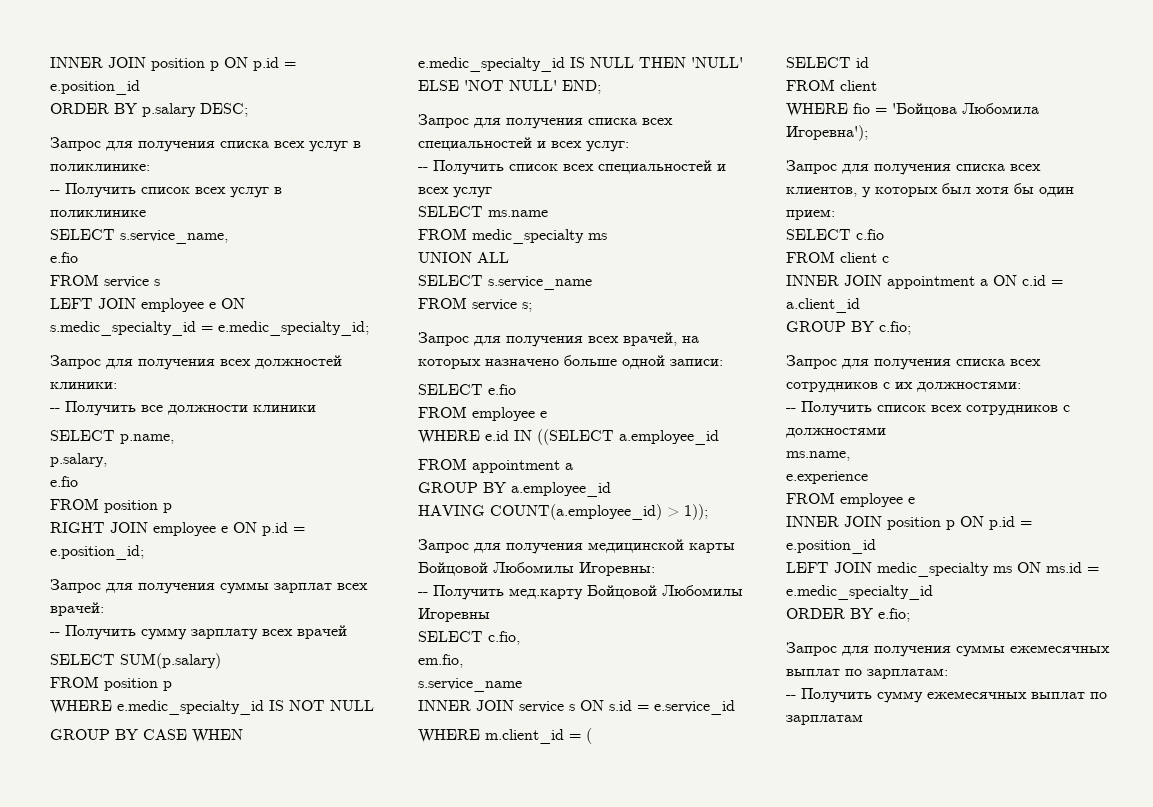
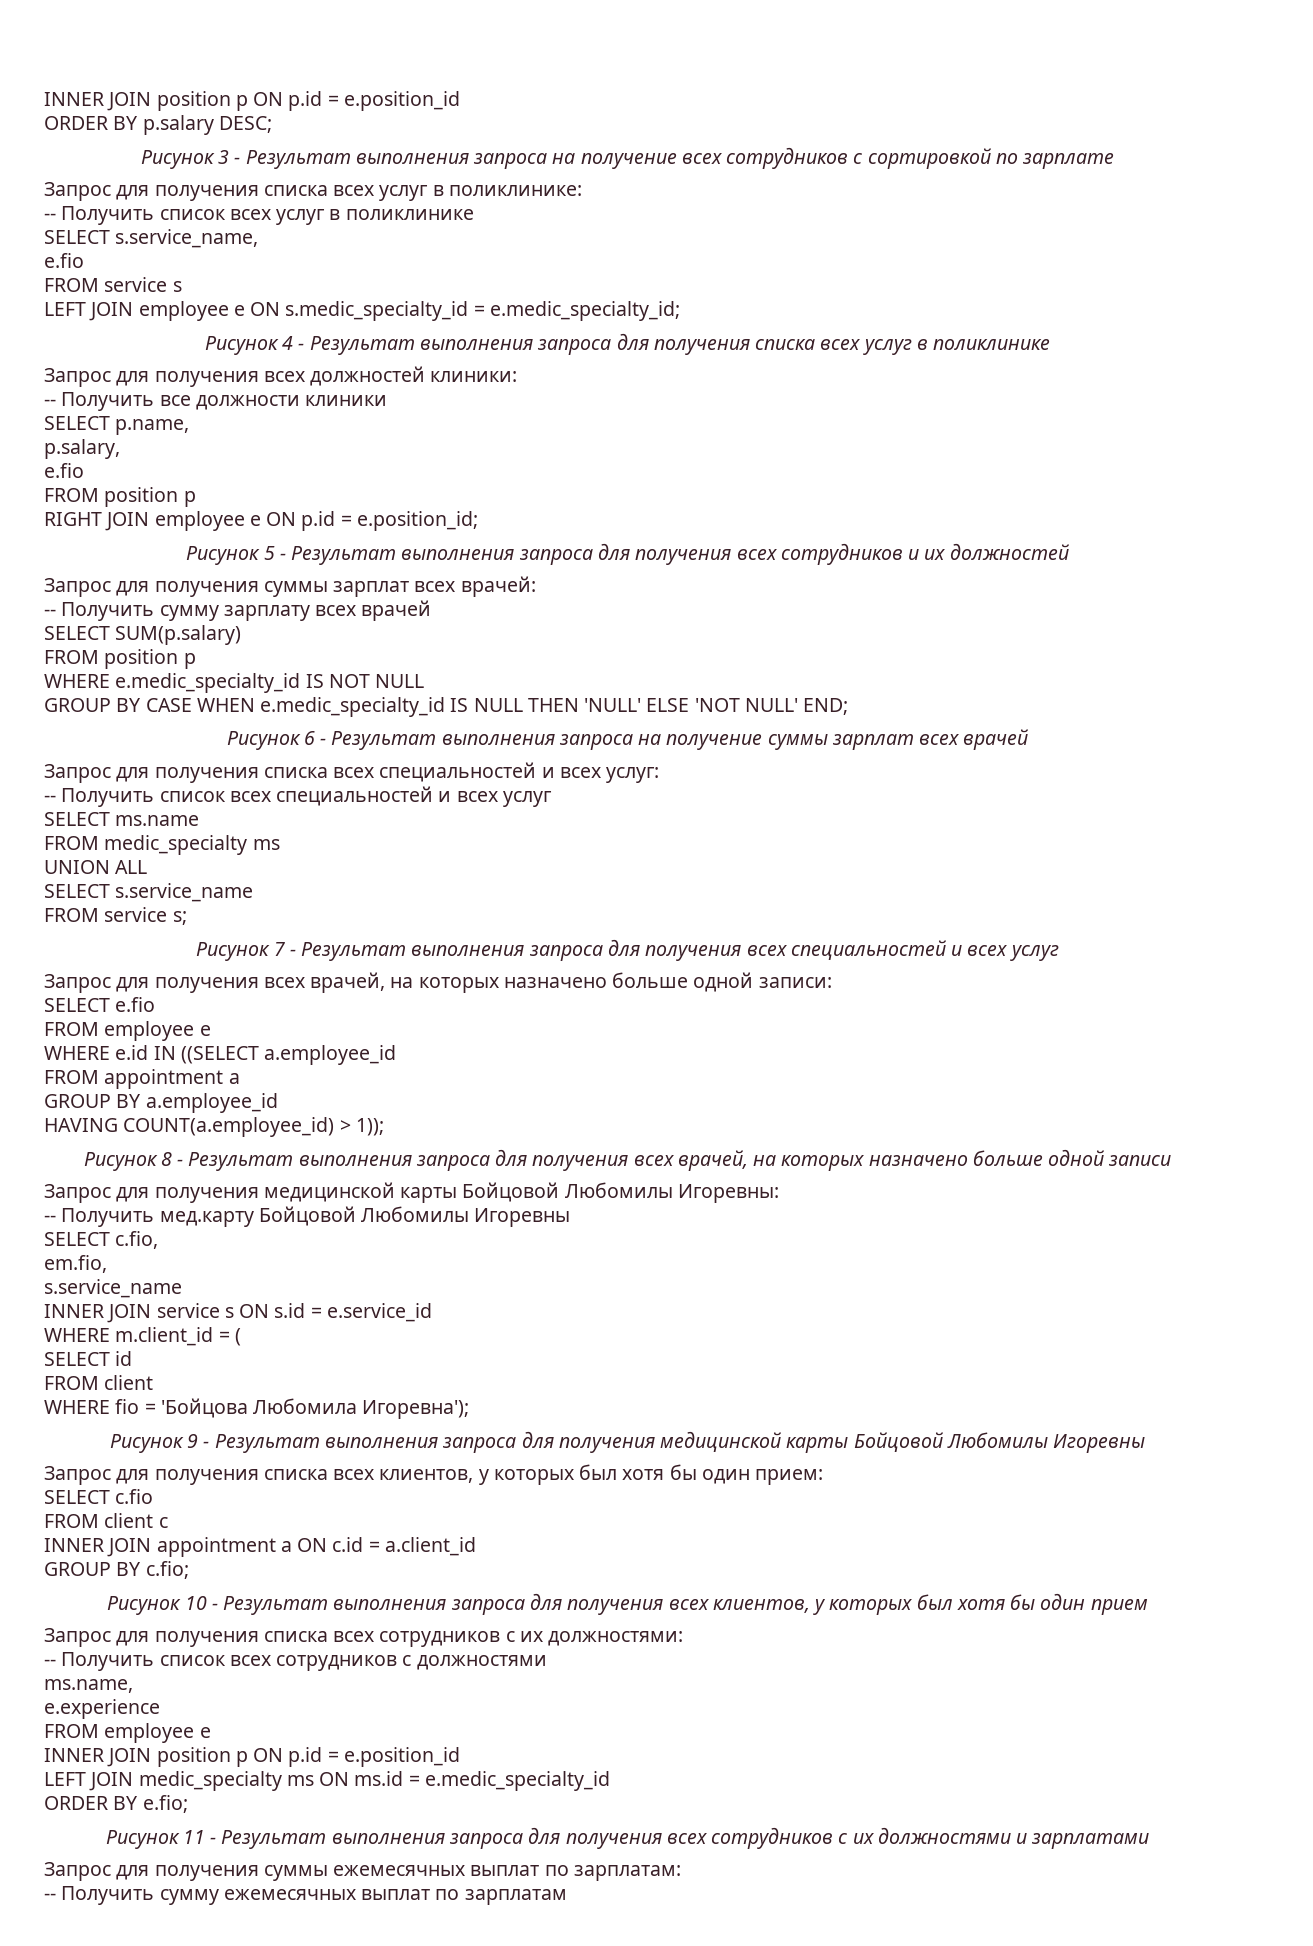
+ Рисунок 3 - Результат выполнения запроса на получение всех сотрудников с сортировкой по зарплате
+ Рисунок 4 - Результат выполнения запроса для получения списка всех услуг в поликлинике
+ Рисунок 5 - Результат выполнения запроса для получения всех сотрудников и их должностей
+ Рисунок 6 - Результат выполнения запроса на получение суммы зарплат всех врачей
+ Рисунок 7 - Результат выполнения запроса для получения всех специальностей и всех услуг
+ Рисунок 8 - Результат выполнения запроса для получения всех врачей, на которых назначено больше одной записи
+ Рисунок 9 - Результат выполнения запроса для получения медицинской карты Бойцовой Любомилы Игоревны
+ Рисунок 10 - Результат выполнения запроса для получения всех клиентов, у которых был хотя бы один прием
+ Рисунок 11 - Результат выполнения запроса для получения всех сотрудников с их должностями и зарплатами

